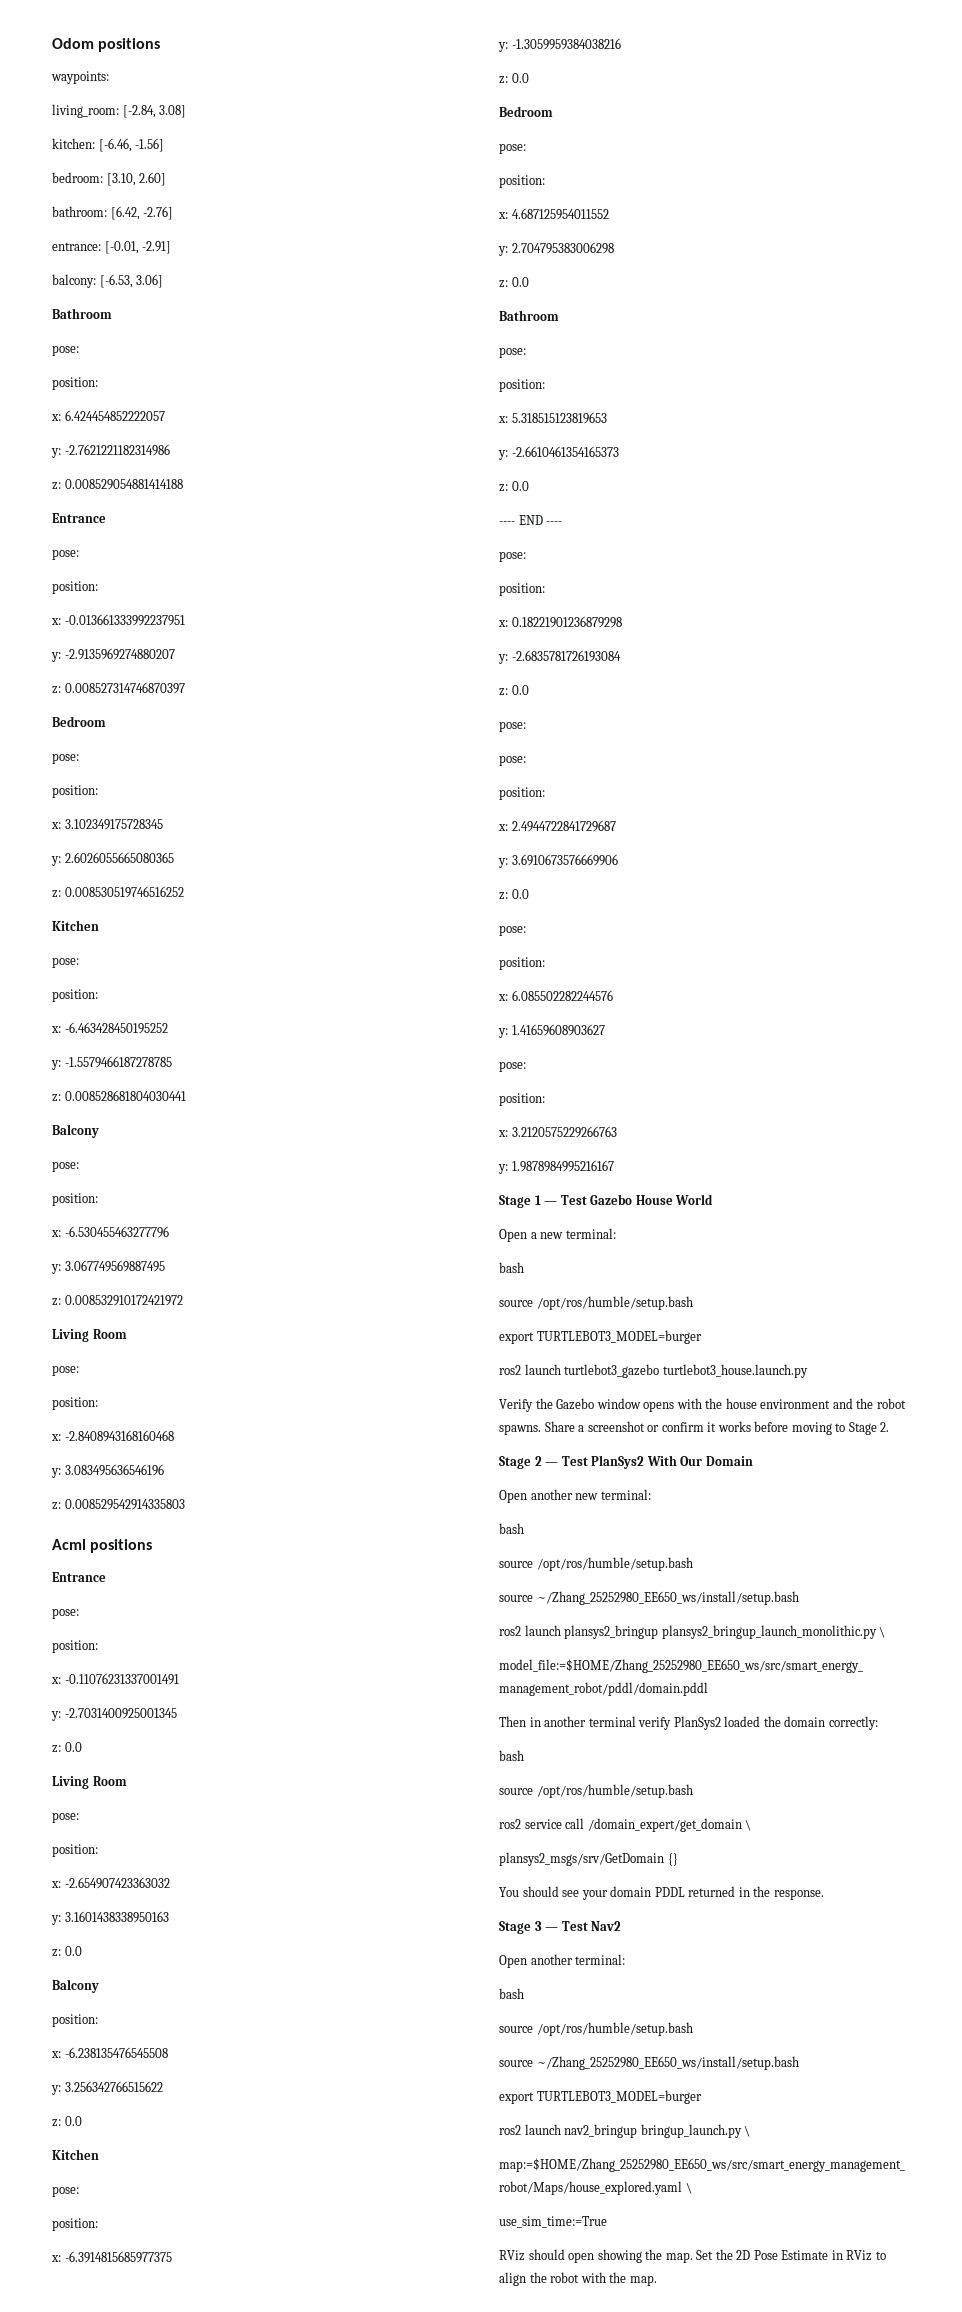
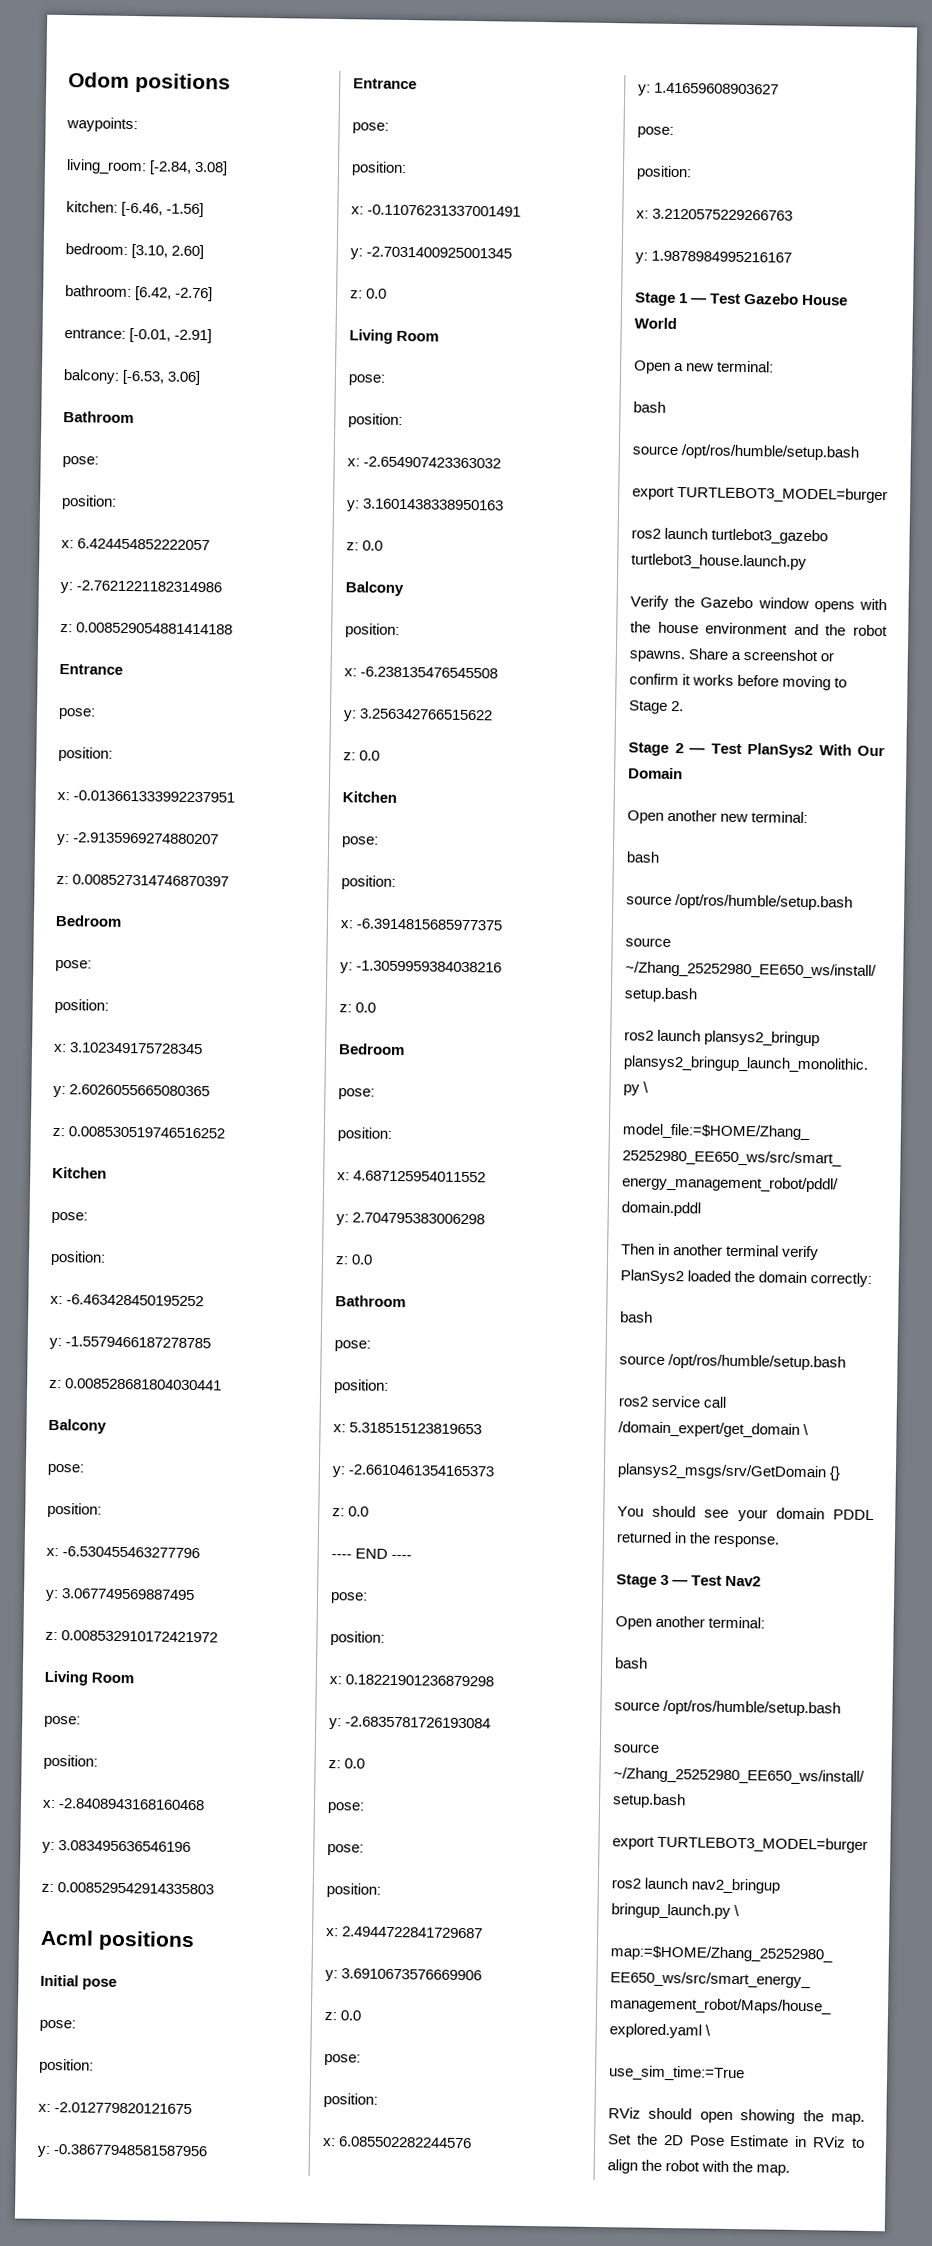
+ Initial pose
+ pose:
+ position:
+ x: -2.012779820121675
+ y: -0.38677948581587956

